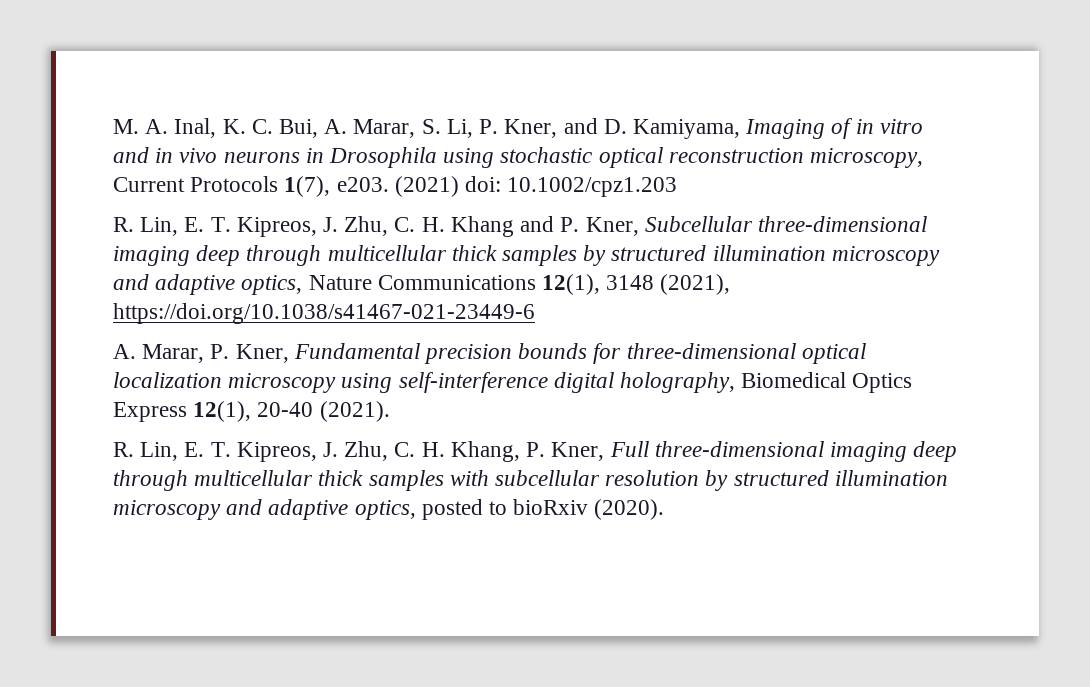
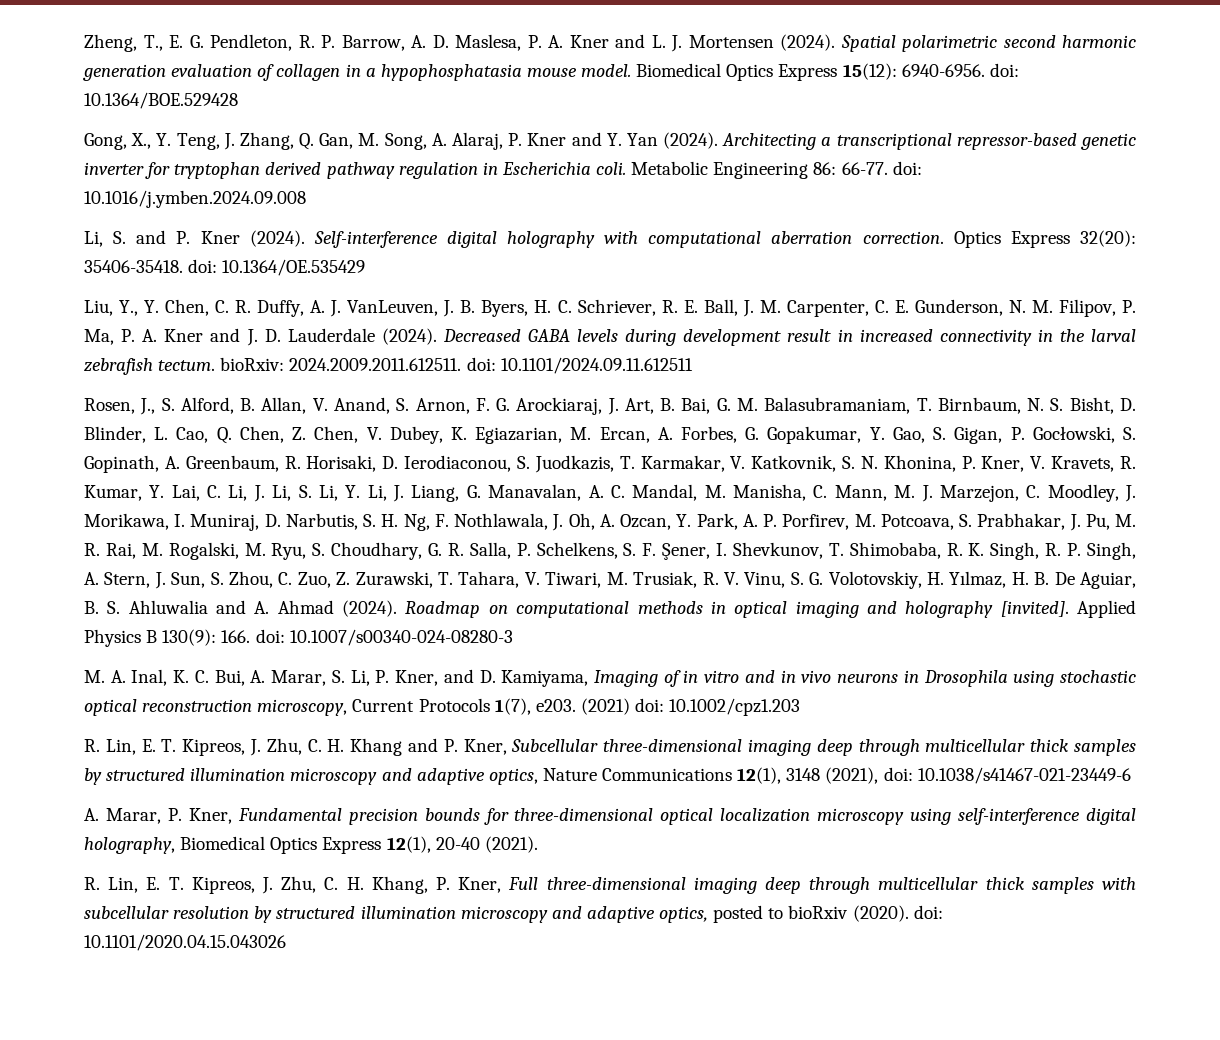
+ Zheng, T., E. G. Pendleton, R. P. Barrow, A. D. Maslesa, P. A. Kner and L. J. Mortensen (2024). Spatial polarimetric second harmonic generation evaluation of collagen in a hypophosphatasia mouse model. Biomedical Optics Express 15(12): 6940-6956. doi: 10.1364/BOE.529428
+ Gong, X., Y. Teng, J. Zhang, Q. Gan, M. Song, A. Alaraj, P. Kner and Y. Yan (2024). Architecting a transcriptional repressor-based genetic inverter for tryptophan derived pathway regulation in Escherichia coli. Metabolic Engineering 86: 66-77. doi: 10.1016/j.ymben.2024.09.008
+ Li, S. and P. Kner (2024). Self-interference digital holography with computational aberration correction. Optics Express 32(20): 35406-35418. doi: 10.1364/OE.535429
+ Liu, Y., Y. Chen, C. R. Duffy, A. J. VanLeuven, J. B. Byers, H. C. Schriever, R. E. Ball, J. M. Carpenter, C. E. Gunderson, N. M. Filipov, P. Ma, P. A. Kner and J. D. Lauderdale (2024). Decreased GABA levels during development result in increased connectivity in the larval zebrafish tectum. bioRxiv: 2024.2009.2011.612511. doi: 10.1101/2024.09.11.612511
+ Rosen, J., S. Alford, B. Allan, V. Anand, S. Arnon, F. G. Arockiaraj, J. Art, B. Bai, G. M. Balasubramaniam, T. Birnbaum, N. S. Bisht, D. Blinder, L. Cao, Q. Chen, Z. Chen, V. Dubey, K. Egiazarian, M. Ercan, A. Forbes, G. Gopakumar, Y. Gao, S. Gigan, P. Gocłowski, S. Gopinath, A. Greenbaum, R. Horisaki, D. Ierodiaconou, S. Juodkazis, T. Karmakar, V. Katkovnik, S. N. Khonina, P. Kner, V. Kravets, R. Kumar, Y. Lai, C. Li, J. Li, S. Li, Y. Li, J. Liang, G. Manavalan, A. C. Mandal, M. Manisha, C. Mann, M. J. Marzejon, C. Moodley, J. Morikawa, I. Muniraj, D. Narbutis, S. H. Ng, F. Nothlawala, J. Oh, A. Ozcan, Y. Park, A. P. Porfirev, M. Potcoava, S. Prabhakar, J. Pu, M. R. Rai, M. Rogalski, M. Ryu, S. Choudhary, G. R. Salla, P. Schelkens, S. F. Şener, I. Shevkunov, T. Shimobaba, R. K. Singh, R. P. Singh, A. Stern, J. Sun, S. Zhou, C. Zuo, Z. Zurawski, T. Tahara, V. Tiwari, M. Trusiak, R. V. Vinu, S. G. Volotovskiy, H. Yılmaz, H. B. De Aguiar, B. S. Ahluwalia and A. Ahmad (2024). Roadmap on computational methods in optical imaging and holography [invited]. Applied Physics B 130(9): 166. doi: 10.1007/s00340-024-08280-3
- R. Lin, E. T. Kipreos, J. Zhu, C. H. Khang and P. Kner, Subcellular three-dimensional imaging deep through multicellular thick samples by structured illumination microscopy and adaptive optics, Nature Communications 12(1), 3148 (2021), https://doi.org/10.1038/s41467-021-23449-6
+ R. Lin, E. T. Kipreos, J. Zhu, C. H. Khang and P. Kner, Subcellular three-dimensional imaging deep through multicellular thick samples by structured illumination microscopy and adaptive optics, Nature Communications 12(1), 3148 (2021), doi: 10.1038/s41467-021-23449-6
- R. Lin, E. T. Kipreos, J. Zhu, C. H. Khang, P. Kner, Full three-dimensional imaging deep through multicellular thick samples with subcellular resolution by structured illumination microscopy and adaptive optics, posted to bioRxiv (2020).
+ R. Lin, E. T. Kipreos, J. Zhu, C. H. Khang, P. Kner, Full three-dimensional imaging deep through multicellular thick samples with subcellular resolution by structured illumination microscopy and adaptive optics, posted to bioRxiv (2020). doi: 10.1101/2020.04.15.043026

